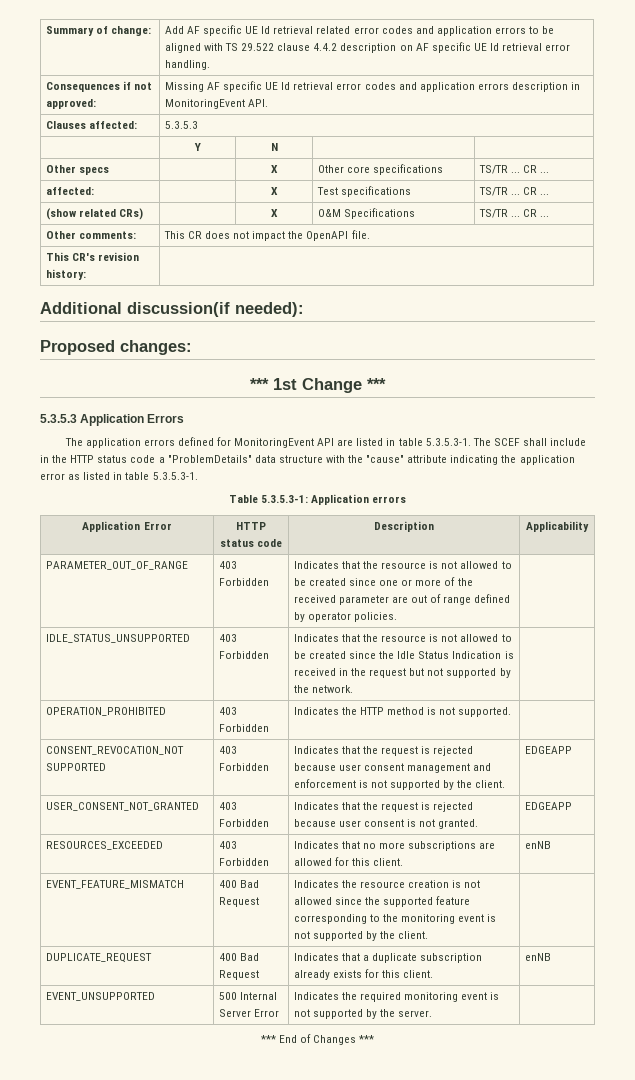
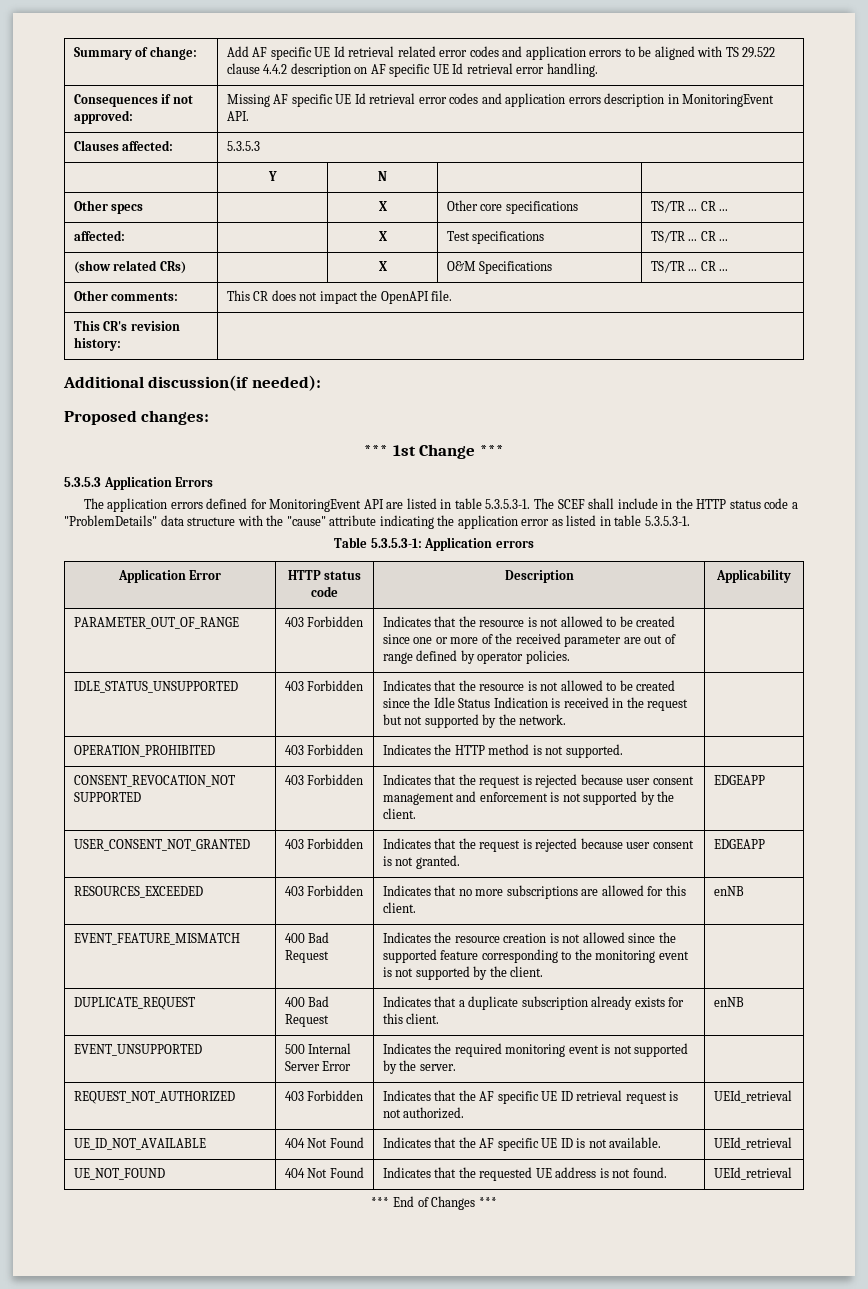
+ REQUEST_NOT_AUTHORIZED | 403 Forbidden | Indicates that the AF specific UE ID retrieval request is not authorized. | UEId_retrieval
+ UE_ID_NOT_AVAILABLE | 404 Not Found | Indicates that the AF specific UE ID is not available. | UEId_retrieval
+ UE_NOT_FOUND | 404 Not Found | Indicates that the requested UE address is not found. | UEId_retrieval

